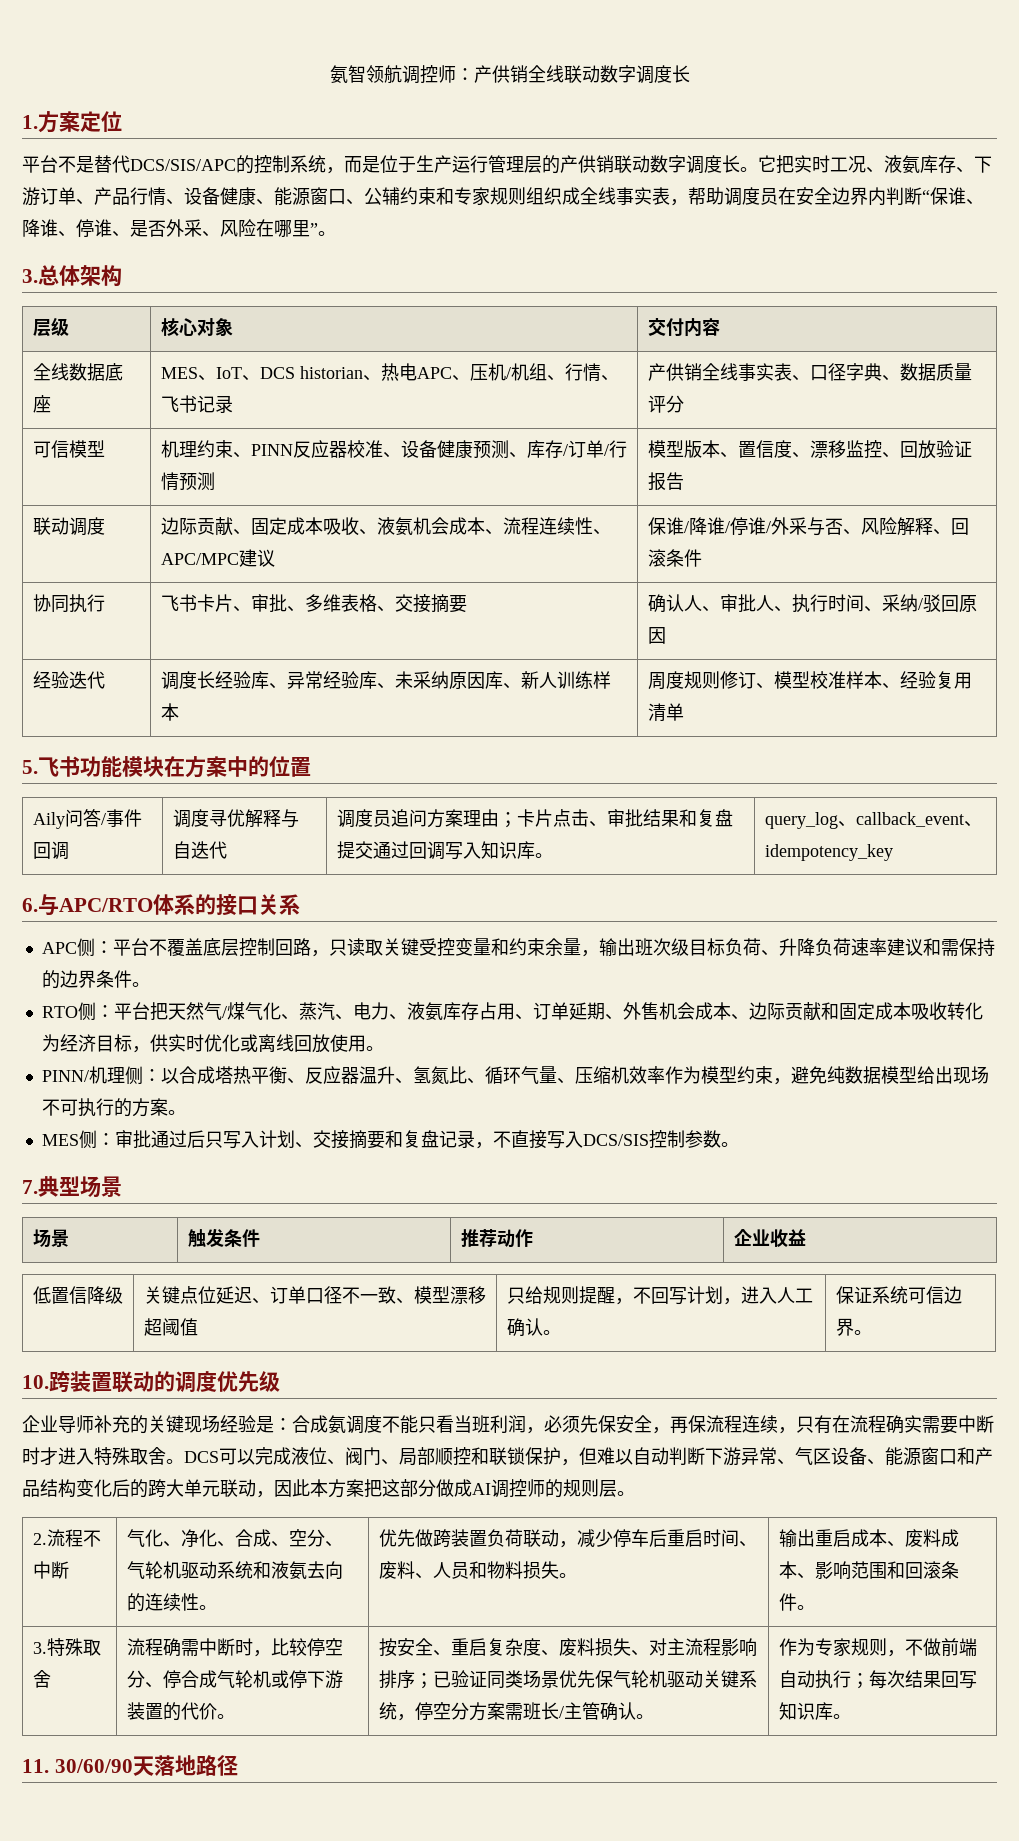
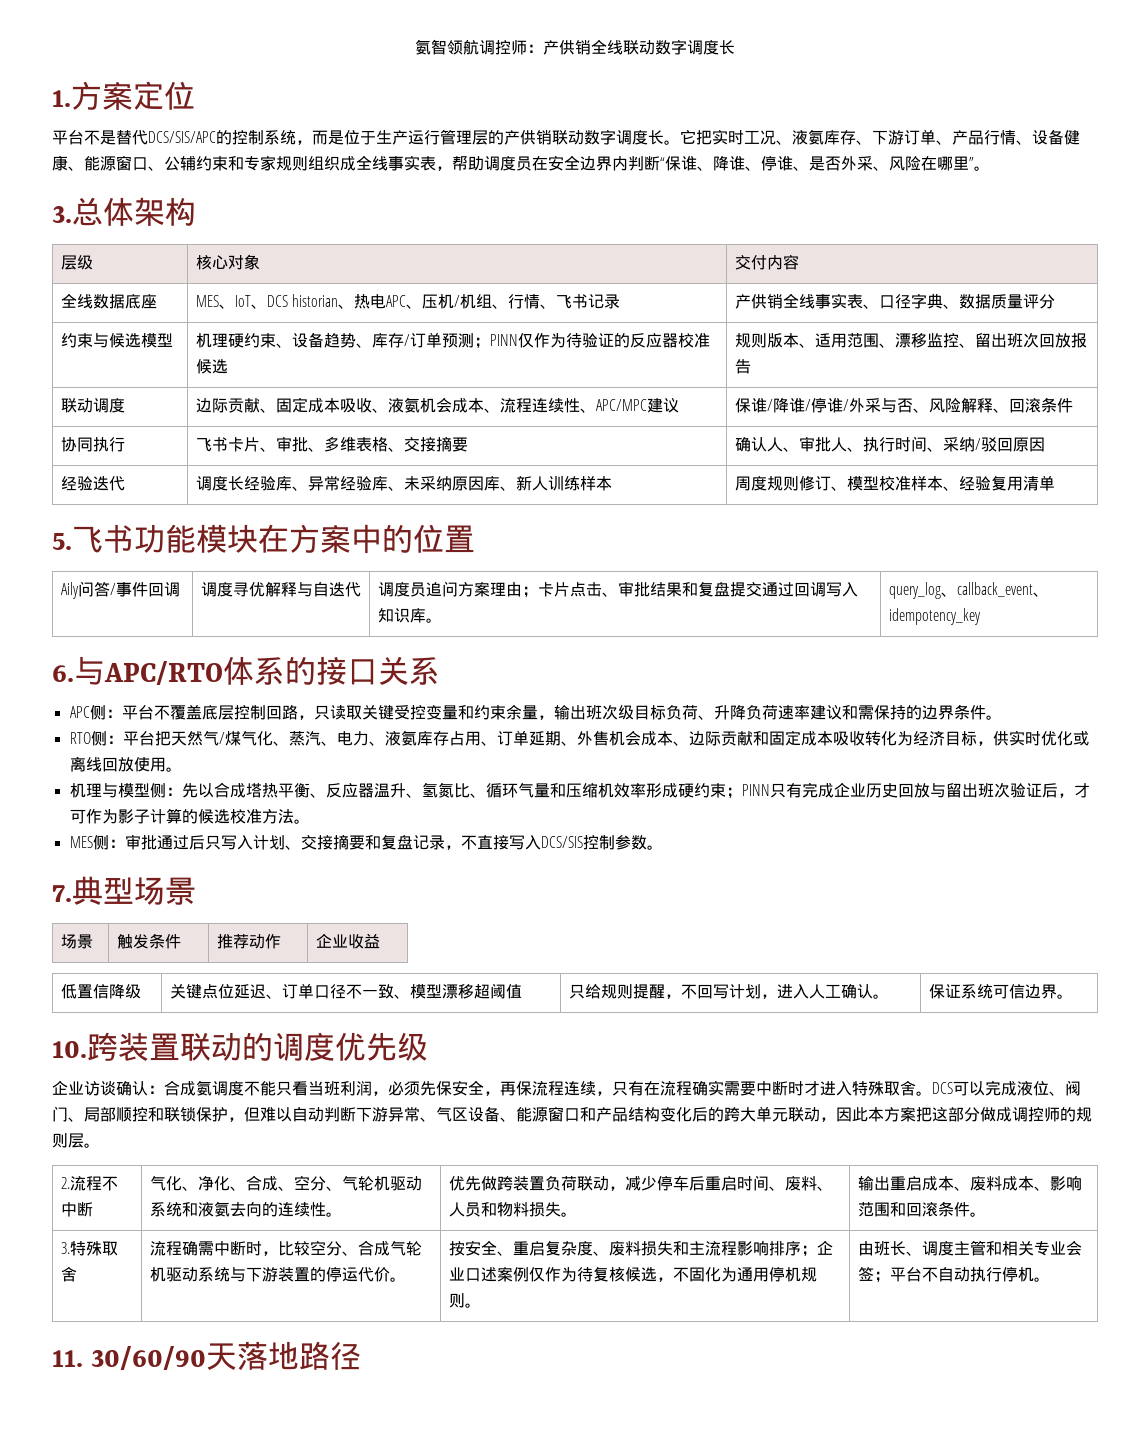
- 可信模型 | 机理约束、PINN反应器校准、设备健康预测、库存/订单/行情预测 | 模型版本、置信度、漂移监控、回放验证报告
+ 约束与候选模型 | 机理硬约束、设备趋势、库存/订单预测；PINN仅作为待验证的反应器校准候选 | 规则版本、适用范围、漂移监控、留出班次回放报告
- PINN/机理侧：以合成塔热平衡、反应器温升、氢氮比、循环气量、压缩机效率作为模型约束，避免纯数据模型给出现场不可执行的方案。
+ 机理与模型侧：先以合成塔热平衡、反应器温升、氢氮比、循环气量和压缩机效率形成硬约束；PINN只有完成企业历史回放与留出班次验证后，才可作为影子计算的候选校准方法。
- 企业导师补充的关键现场经验是：合成氨调度不能只看当班利润，必须先保安全，再保流程连续，只有在流程确实需要中断时才进入特殊取舍。
+ 企业访谈确认：合成氨调度不能只看当班利润，必须先保安全，再保流程连续，只有在流程确实需要中断时才进入特殊取舍。
- DCS可以完成液位、阀门、局部顺控和联锁保护，但难以自动判断下游异常、气区设备、能源窗口和产品结构变化后的跨大单元联动，因此本方案把这部分做成AI调控师的规则层。
+ DCS可以完成液位、阀门、局部顺控和联锁保护，但难以自动判断下游异常、气区设备、能源窗口和产品结构变化后的跨大单元联动，因此本方案把这部分做成调控师的规则层。
- 流程确需中断时，比较停空分、停合成气轮机或停下游装置的代价。
+ 流程确需中断时，比较空分、合成气轮机驱动系统与下游装置的停运代价。
- 按安全、重启复杂度、废料损失、对主流程影响排序；已验证同类场景优先保气轮机驱动关键系统，停空分方案需班长/主管确认。 | 作为专家规则，不做前端自动执行；每次结果回写知识库。
+ 按安全、重启复杂度、废料损失和主流程影响排序；企业口述案例仅作为待复核候选，不固化为通用停机规则。 | 由班长、调度主管和相关专业会签；平台不自动执行停机。

